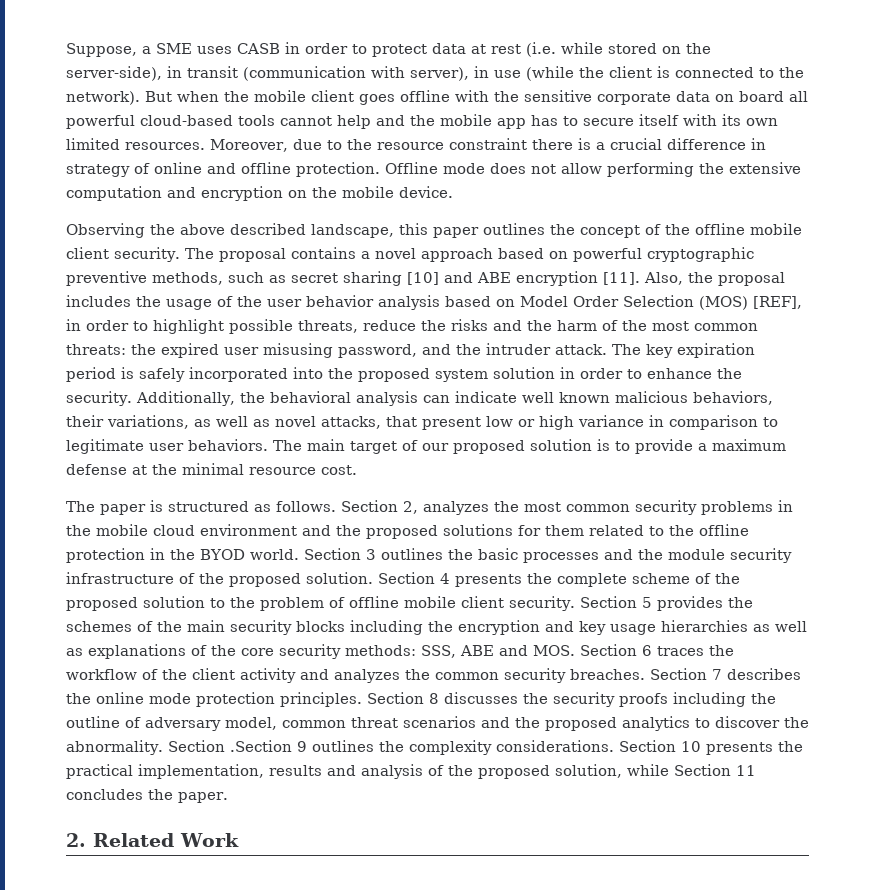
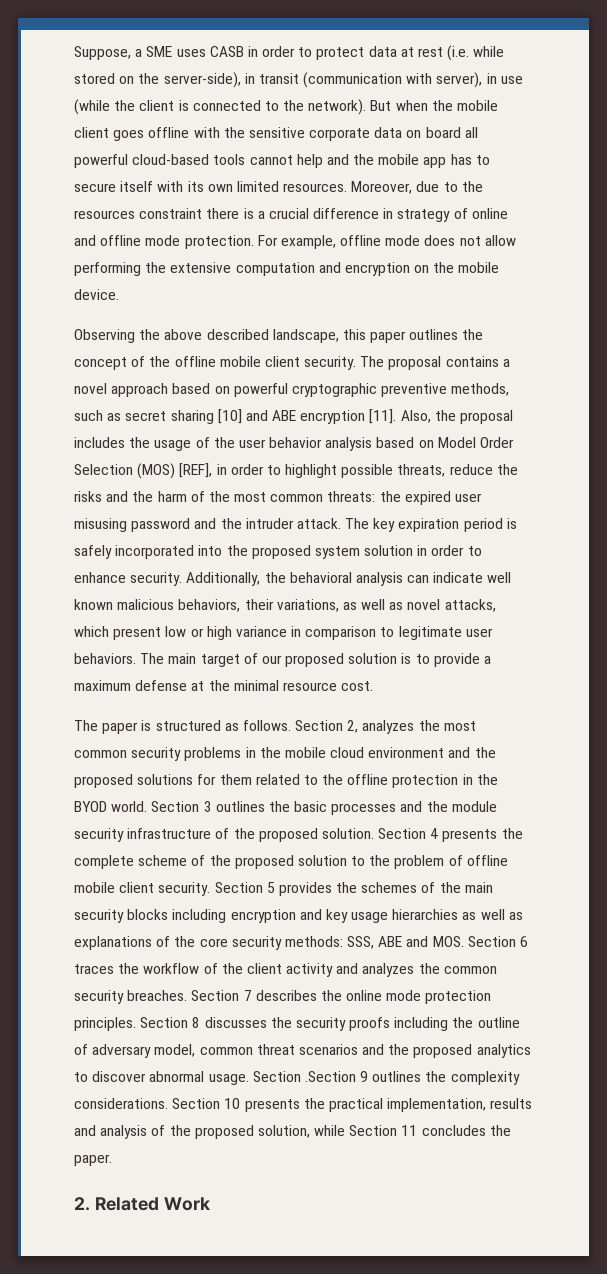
- Moreover, due to the resource constraint there is a crucial difference in strategy of online and offline protection. Offline mode does not allow performing the extensive computation and encryption on the mobile device.
+ Moreover, due to the resources constraint there is a crucial difference in strategy of online and offline mode protection. For example, offline mode does not allow performing the extensive computation and encryption on the mobile device.
- Also, the proposal includes the usage of the user behavior analysis based on Model Order Selection (MOS) [REF], in order to highlight possible threats, reduce the risks and the harm of the most common threats: the expired user misusing password, and the intruder attack.
+ Also, the proposal includes the usage of the user behavior analysis based on Model Order Selection (MOS) [REF], in order to highlight possible threats, reduce the risks and the harm of the most common threats: the expired user misusing password and the intruder attack.
- The key expiration period is safely incorporated into the proposed system solution in order to enhance the security.
+ The key expiration period is safely incorporated into the proposed system solution in order to enhance security.
- Additionally, the behavioral analysis can indicate well known malicious behaviors, their variations, as well as novel attacks, that present low or high variance in comparison to legitimate user behaviors.
+ Additionally, the behavioral analysis can indicate well known malicious behaviors, their variations, as well as novel attacks, which present low or high variance in comparison to legitimate user behaviors.
- Section 5 provides the schemes of the main security blocks including the encryption and key usage hierarchies as well as explanations of the core security methods: SSS, ABE and MOS. Section 6 traces the workflow of the client activity and analyzes the common security breaches.
+ Section 5 provides the schemes of the main security blocks including encryption and key usage hierarchies as well as explanations of the core security methods: SSS, ABE and MOS. Section 6 traces the workflow of the client activity and analyzes the common security breaches.
- Section 8 discusses the security proofs including the outline of adversary model, common threat scenarios and the proposed analytics to discover the abnormality.
+ Section 8 discusses the security proofs including the outline of adversary model, common threat scenarios and the proposed analytics to discover abnormal usage.

